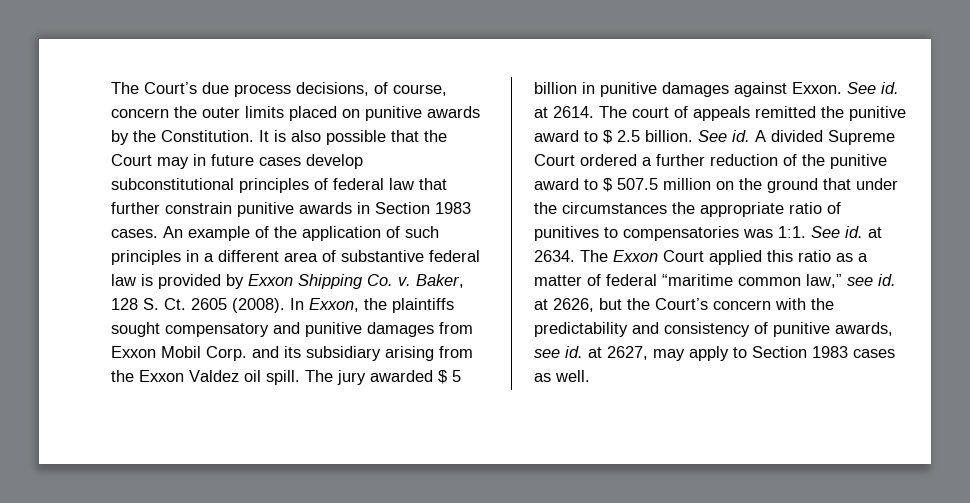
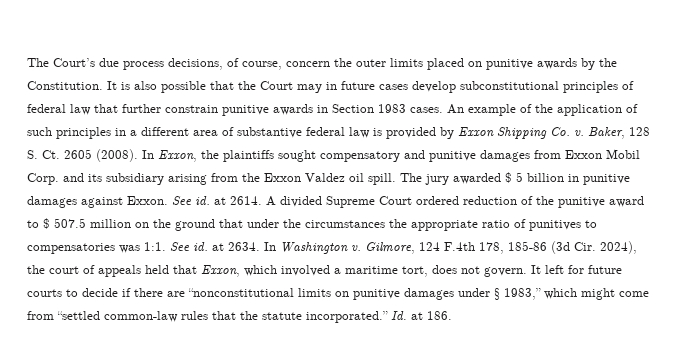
- The court of appeals remitted the punitive award to $ 2.5 billion. See id.
- A divided Supreme Court ordered a further reduction of the punitive award to $ 507.5 million on the ground that under the circumstances the appropriate ratio of punitives to compensatories was 1:1.
+ A divided Supreme Court ordered reduction of the punitive award to $ 507.5 million on the ground that under the circumstances the appropriate ratio of punitives to compensatories was 1:1.
- The Exxon Court applied this ratio as a matter of federal “maritime common law,” see id. at 2626, but the Court’s concern with the predictability and consistency of punitive awards, see id. at 2627, may apply to Section 1983 cases as well.
+ In Washington v. Gilmore, 124 F.4th 178, 185-86 (3d Cir. 2024), the court of appeals held that Exxon, which involved a maritime tort, does not govern. It left for future courts to decide if there are “nonconstitutional limits on punitive damages under § 1983,” which might come from “settled common-law rules that the statute incorporated.” Id. at 186.

